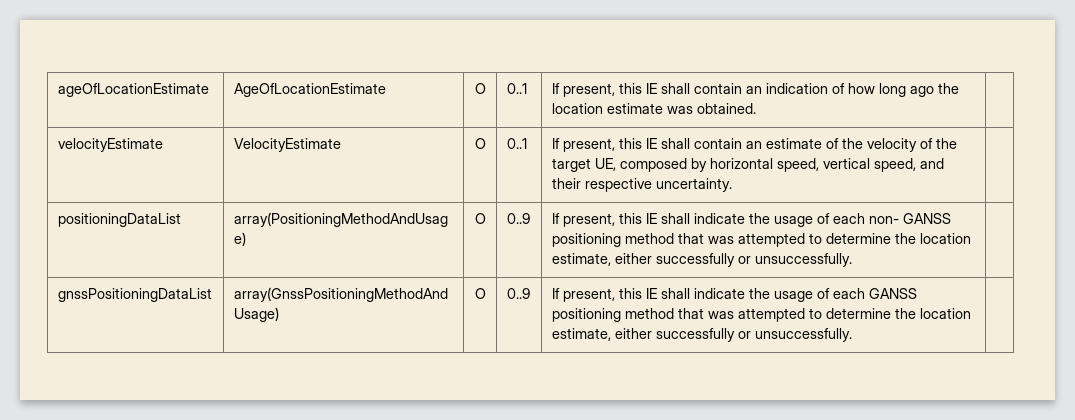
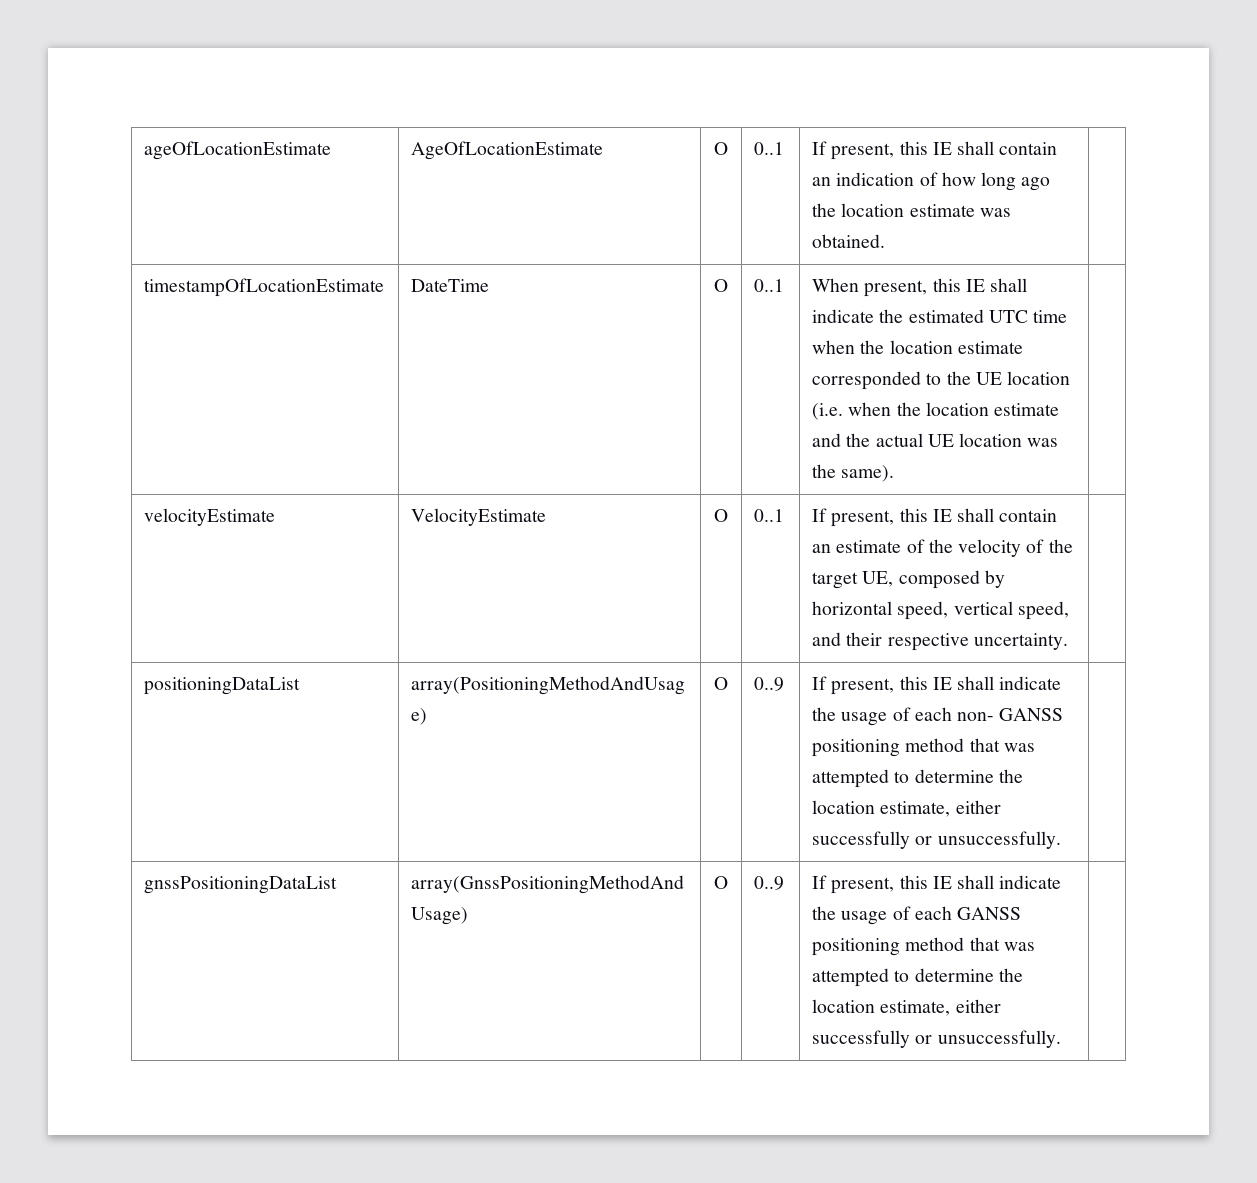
+ timestampOfLocationEstimate | DateTime | O | 0..1 | When present, this IE shall indicate the estimated UTC time when the location estimate corresponded to the UE location (i.e. when the location estimate and the actual UE location was the same). |

